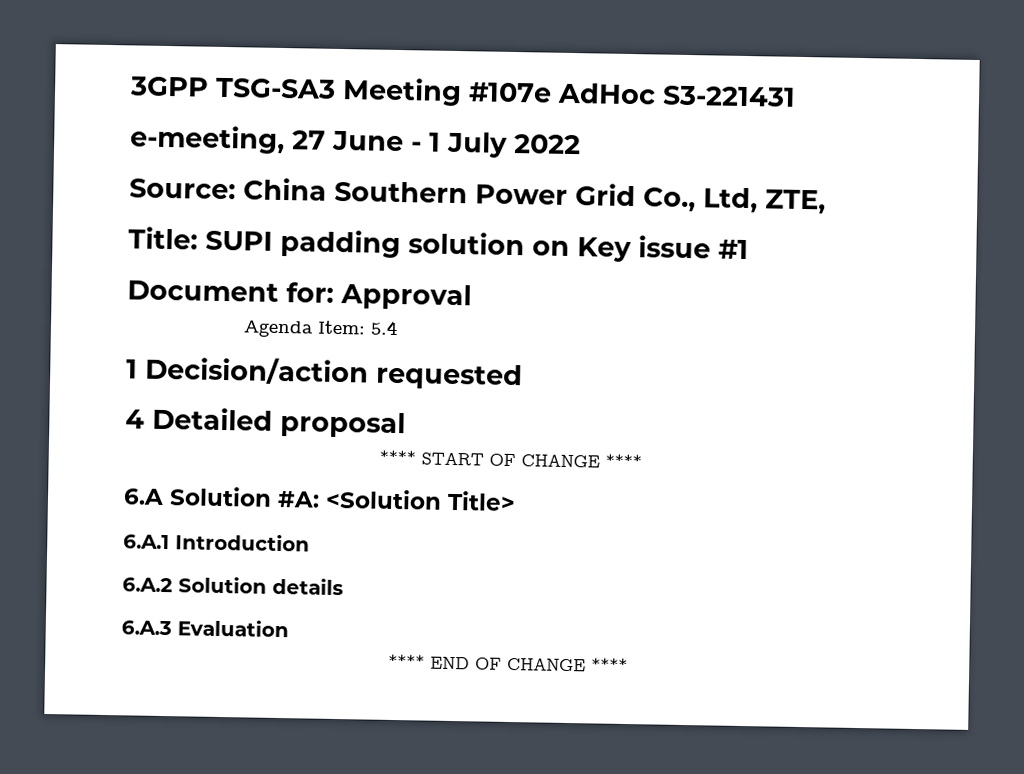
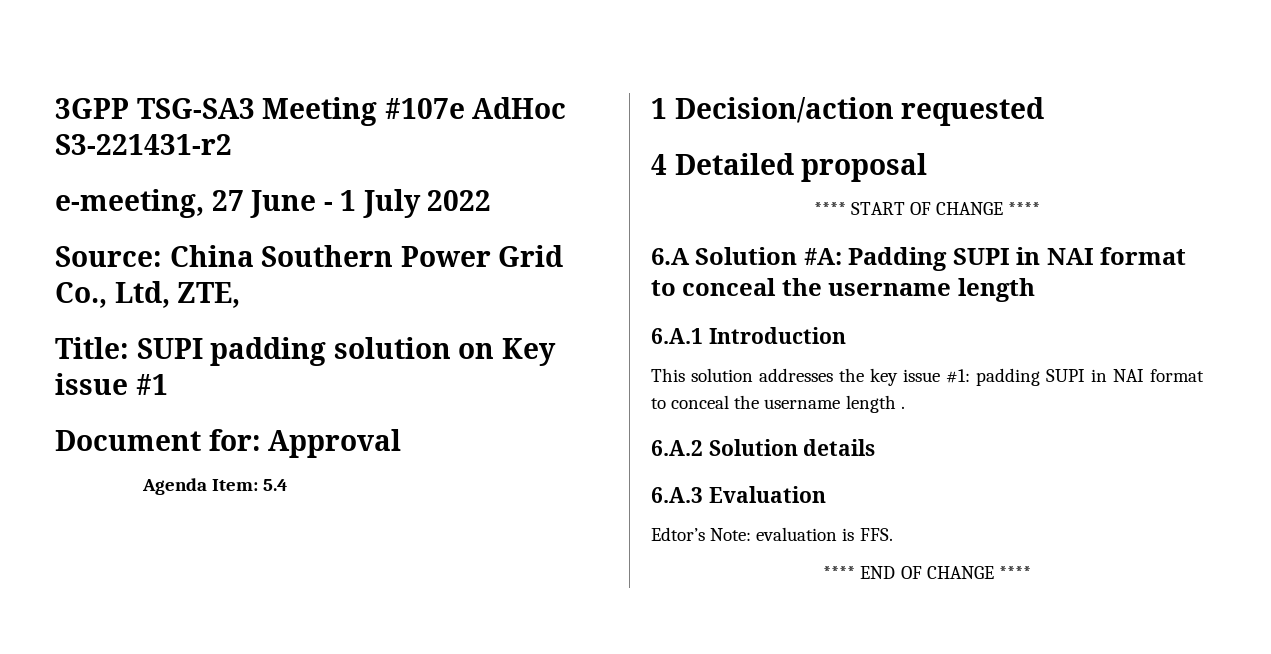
- 3GPP TSG-SA3 Meeting #107e AdHoc S3-221431
+ 3GPP TSG-SA3 Meeting #107e AdHoc S3-221431-r2
- 6.A Solution #A: <Solution Title>
+ 6.A Solution #A: Padding SUPI in NAI format to conceal the username length
  6.A.1 Introduction
+ This solution addresses the key issue #1: padding SUPI in NAI format to conceal the username length .
+ Edtor’s Note: evaluation is FFS.

